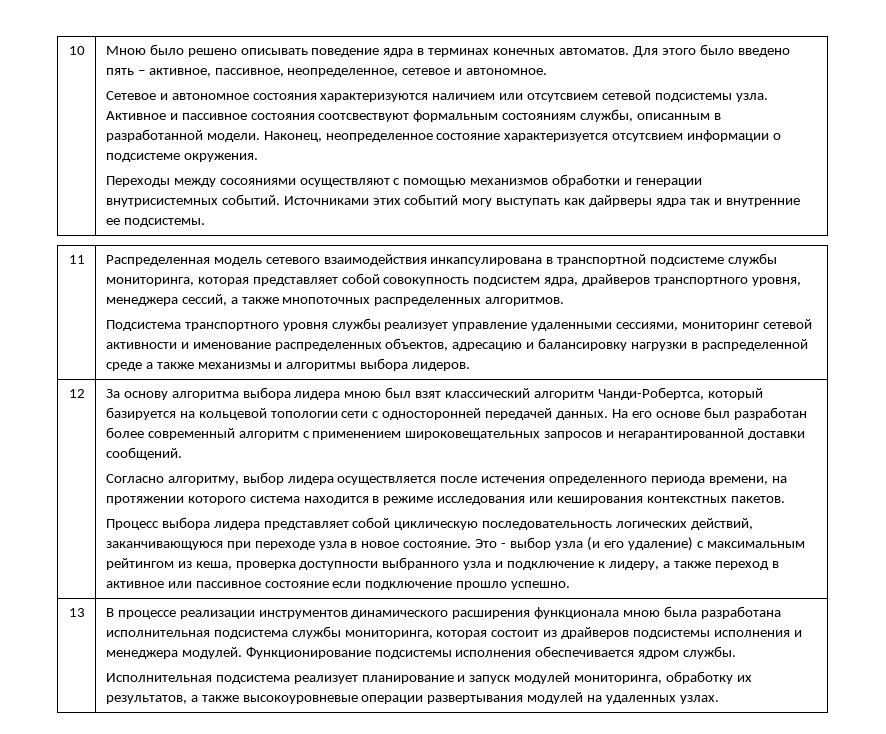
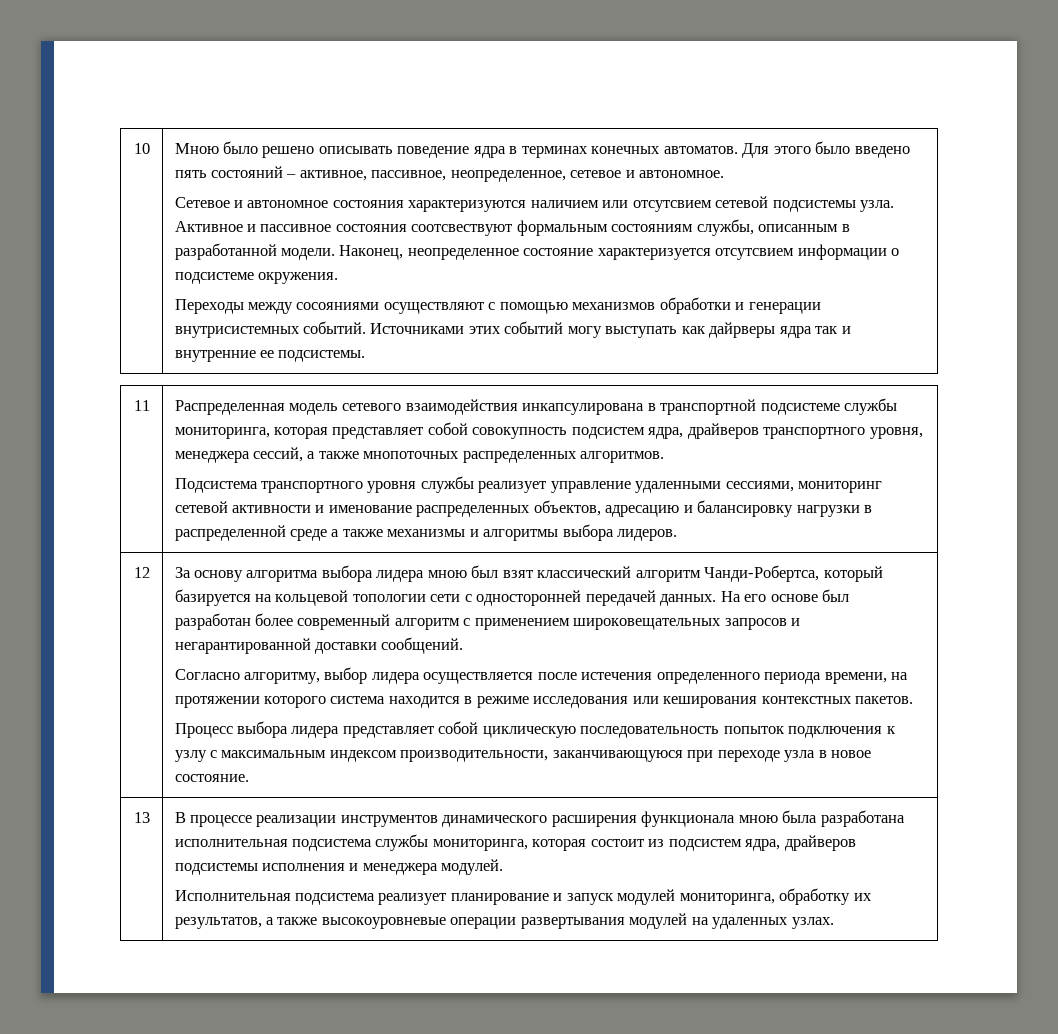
- Для этого было введено пять – активное, пассивное, неопределенное, сетевое и автономное.
+ Для этого было введено пять состояний – активное, пассивное, неопределенное, сетевое и автономное.
- Процесс выбора лидера представляет собой циклическую последовательность логических действий, заканчивающуюся при переходе узла в новое состояние. Это - выбор узла (и его удаление) с максимальным рейтингом из кеша, проверка доступности выбранного узла и подключение к лидеру, а также переход в активное или пассивное состояние если подключение прошло успешно.
+ Процесс выбора лидера представляет собой циклическую последовательность попыток подключения к узлу с максимальным индексом производительности, заканчивающуюся при переходе узла в новое состояние.
- В процессе реализации инструментов динамического расширения функционала мною была разработана исполнительная подсистема службы мониторинга, которая состоит из драйверов подсистемы исполнения и менеджера модулей. Функционирование подсистемы исполнения обеспечивается ядром службы.
+ В процессе реализации инструментов динамического расширения функционала мною была разработана исполнительная подсистема службы мониторинга, которая состоит из подсистем ядра, драйверов подсистемы исполнения и менеджера модулей.

